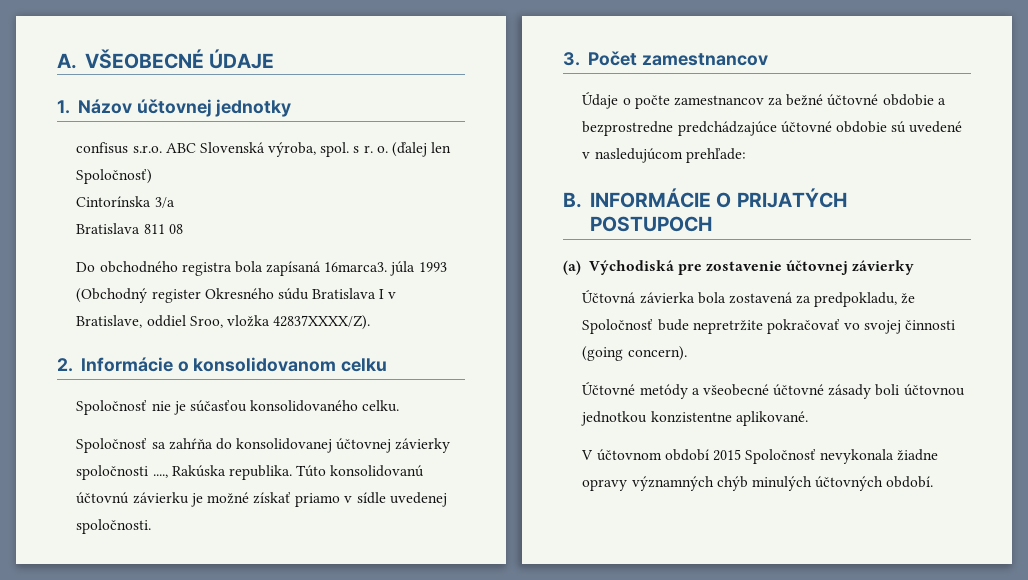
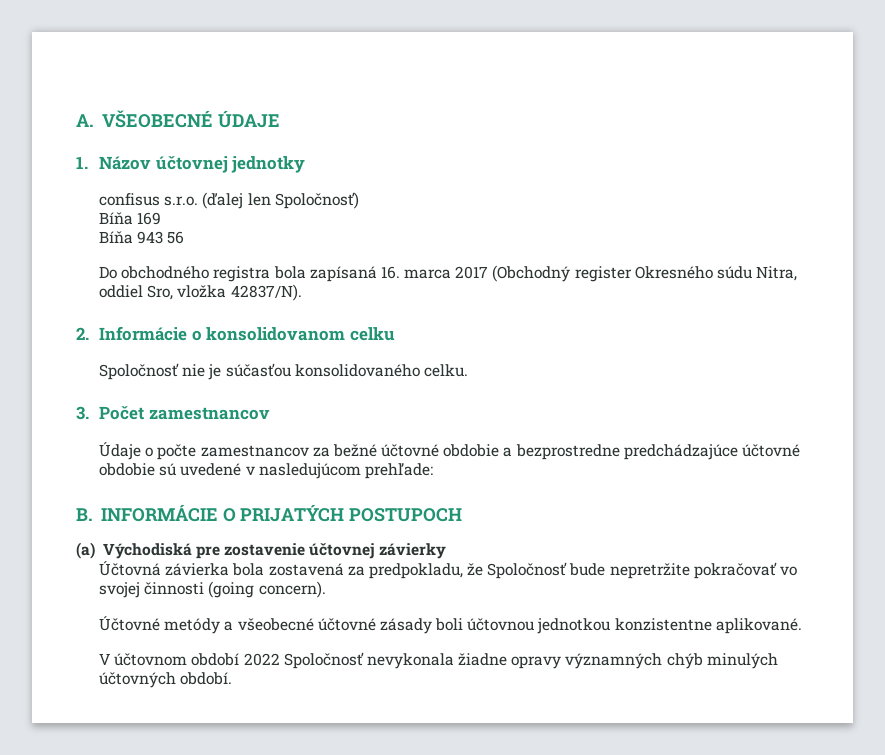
- confisus s.r.o. ABC Slovenská výroba, spol. s r. o. (ďalej len Spoločnosť)
- Cintorínska 3/a
- Bratislava 811 08
+ confisus s.r.o. (ďalej len Spoločnosť)
+ Bíňa 169
+ Bíňa 943 56
- Do obchodného registra bola zapísaná 16marca3. júla 1993 (Obchodný register Okresného súdu Bratislava I v Bratislave, oddiel Sroo, vložka 42837XXXX/Z).
+ Do obchodného registra bola zapísaná 16. marca 2017 (Obchodný register Okresného súdu Nitra, oddiel Sro, vložka 42837/N).
- Spoločnosť sa zahŕňa do konsolidovanej účtovnej závierky spoločnosti ...., Rakúska republika. Túto konsolidovanú účtovnú závierku je možné získať priamo v sídle uvedenej spoločnosti.
- V účtovnom období 2015 Spoločnosť nevykonala žiadne opravy významných chýb minulých účtovných období.
+ V účtovnom období 2022 Spoločnosť nevykonala žiadne opravy významných chýb minulých účtovných období.

